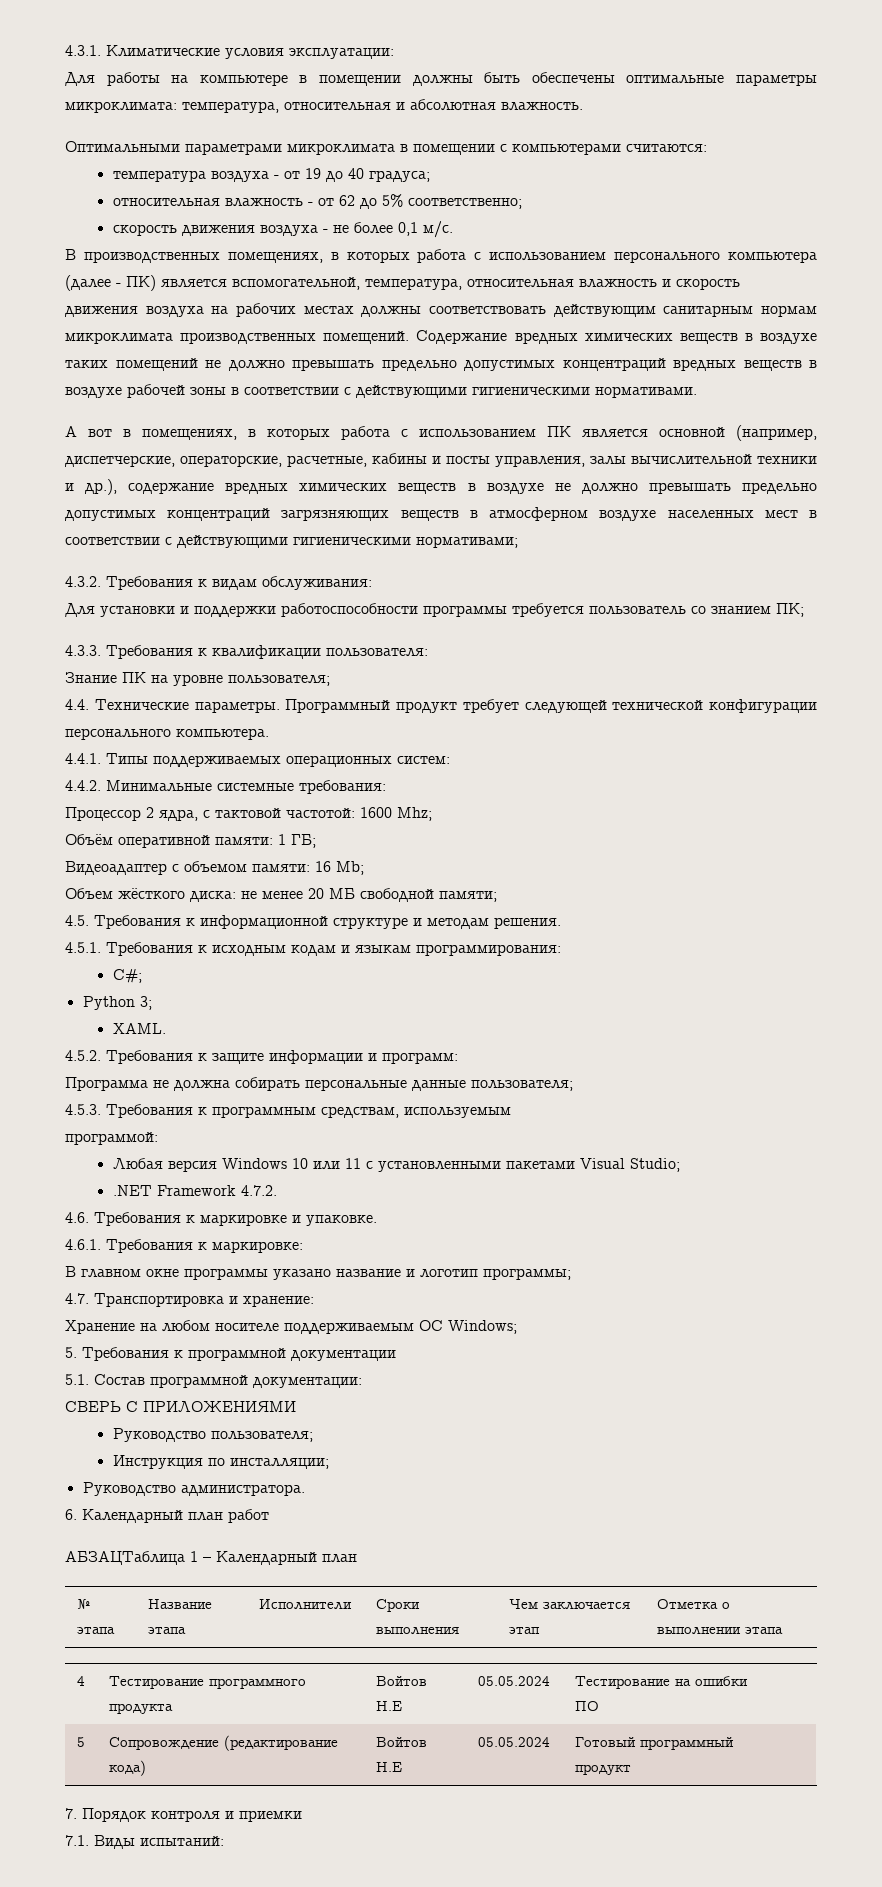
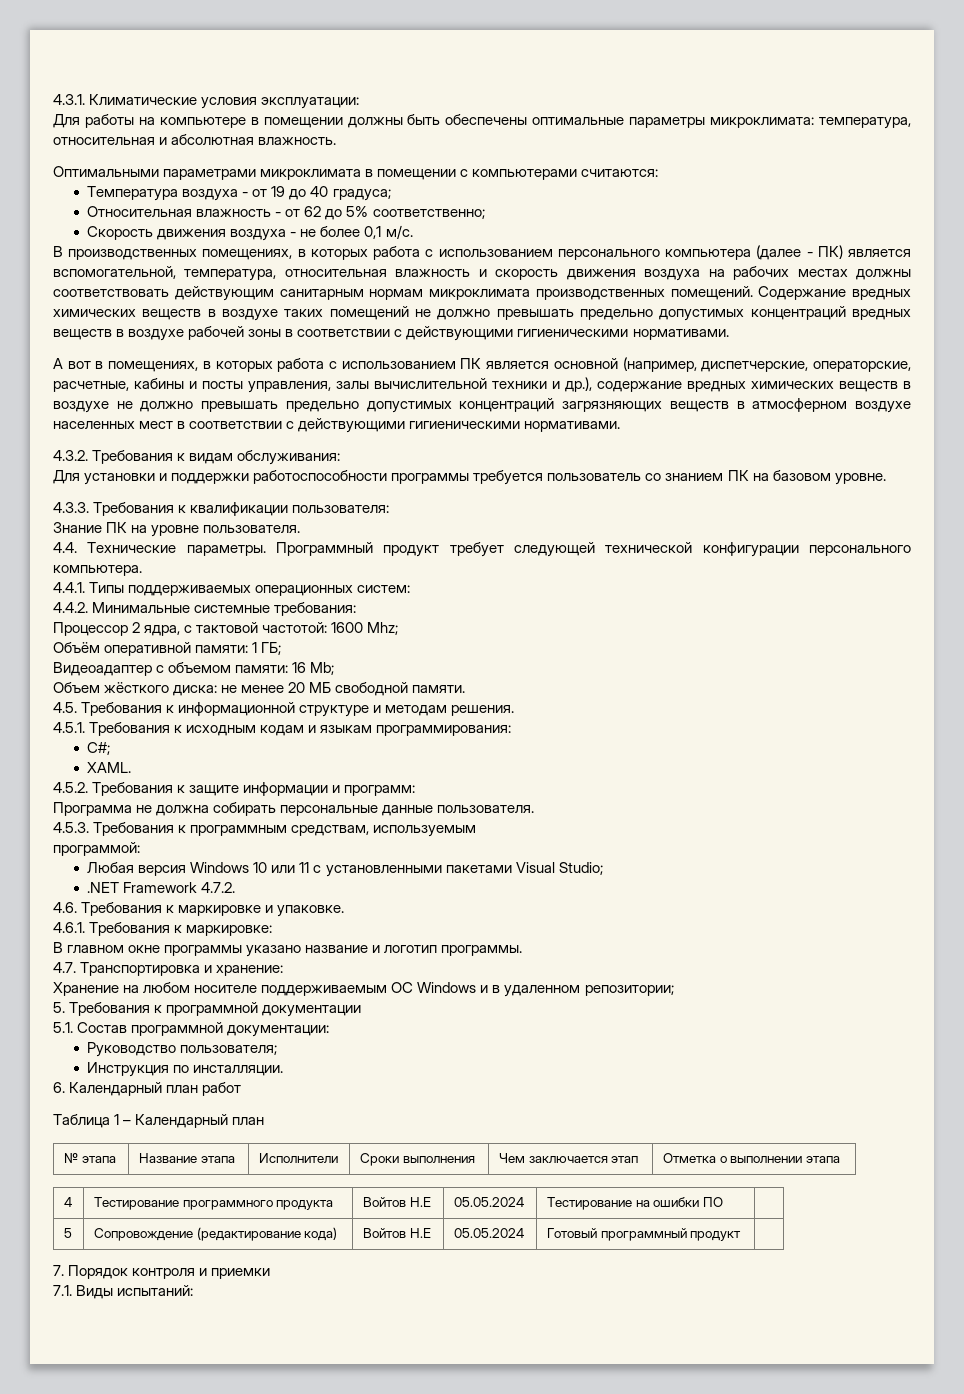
- температура воздуха - от 19 до 40 градуса;
+ Температура воздуха - от 19 до 40 градуса;
- относительная влажность - от 62 до 5% соответственно;
+ Относительная влажность - от 62 до 5% соответственно;
- скорость движения воздуха - не более 0,1 м/с.
+ Скорость движения воздуха - не более 0,1 м/с.
- А вот в помещениях, в которых работа с использованием ПК является основной (например, диспетчерские, операторские, расчетные, кабины и посты управления, залы вычислительной техники и др.), содержание вредных химических веществ в воздухе не должно превышать предельно допустимых концентраций загрязняющих веществ в атмосферном воздухе населенных мест в соответствии с действующими гигиеническими нормативами;
+ А вот в помещениях, в которых работа с использованием ПК является основной (например, диспетчерские, операторские, расчетные, кабины и посты управления, залы вычислительной техники и др.), содержание вредных химических веществ в воздухе не должно превышать предельно допустимых концентраций загрязняющих веществ в атмосферном воздухе населенных мест в соответствии с действующими гигиеническими нормативами.
- Для установки и поддержки работоспособности программы требуется пользователь со знанием ПК;
+ Для установки и поддержки работоспособности программы требуется пользователь со знанием ПК на базовом уровне.
- Знание ПК на уровне пользователя;
+ Знание ПК на уровне пользователя.
- Объем жёсткого диска: не менее 20 МБ свободной памяти;
+ Объем жёсткого диска: не менее 20 МБ свободной памяти.
- Python 3;
- Программа не должна собирать персональные данные пользователя;
+ Программа не должна собирать персональные данные пользователя.
- В главном окне программы указано название и логотип программы;
+ В главном окне программы указано название и логотип программы.
- Хранение на любом носителе поддерживаемым ОС Windows;
+ Хранение на любом носителе поддерживаемым ОС Windows и в удаленном репозитории;
- СВЕРЬ С ПРИЛОЖЕНИЯМИ
- Инструкция по инсталляции;
- Руководство администратора.
+ Инструкция по инсталляции.
- АБЗАЦТаблица 1 – Календарный план
+ Таблица 1 – Календарный план

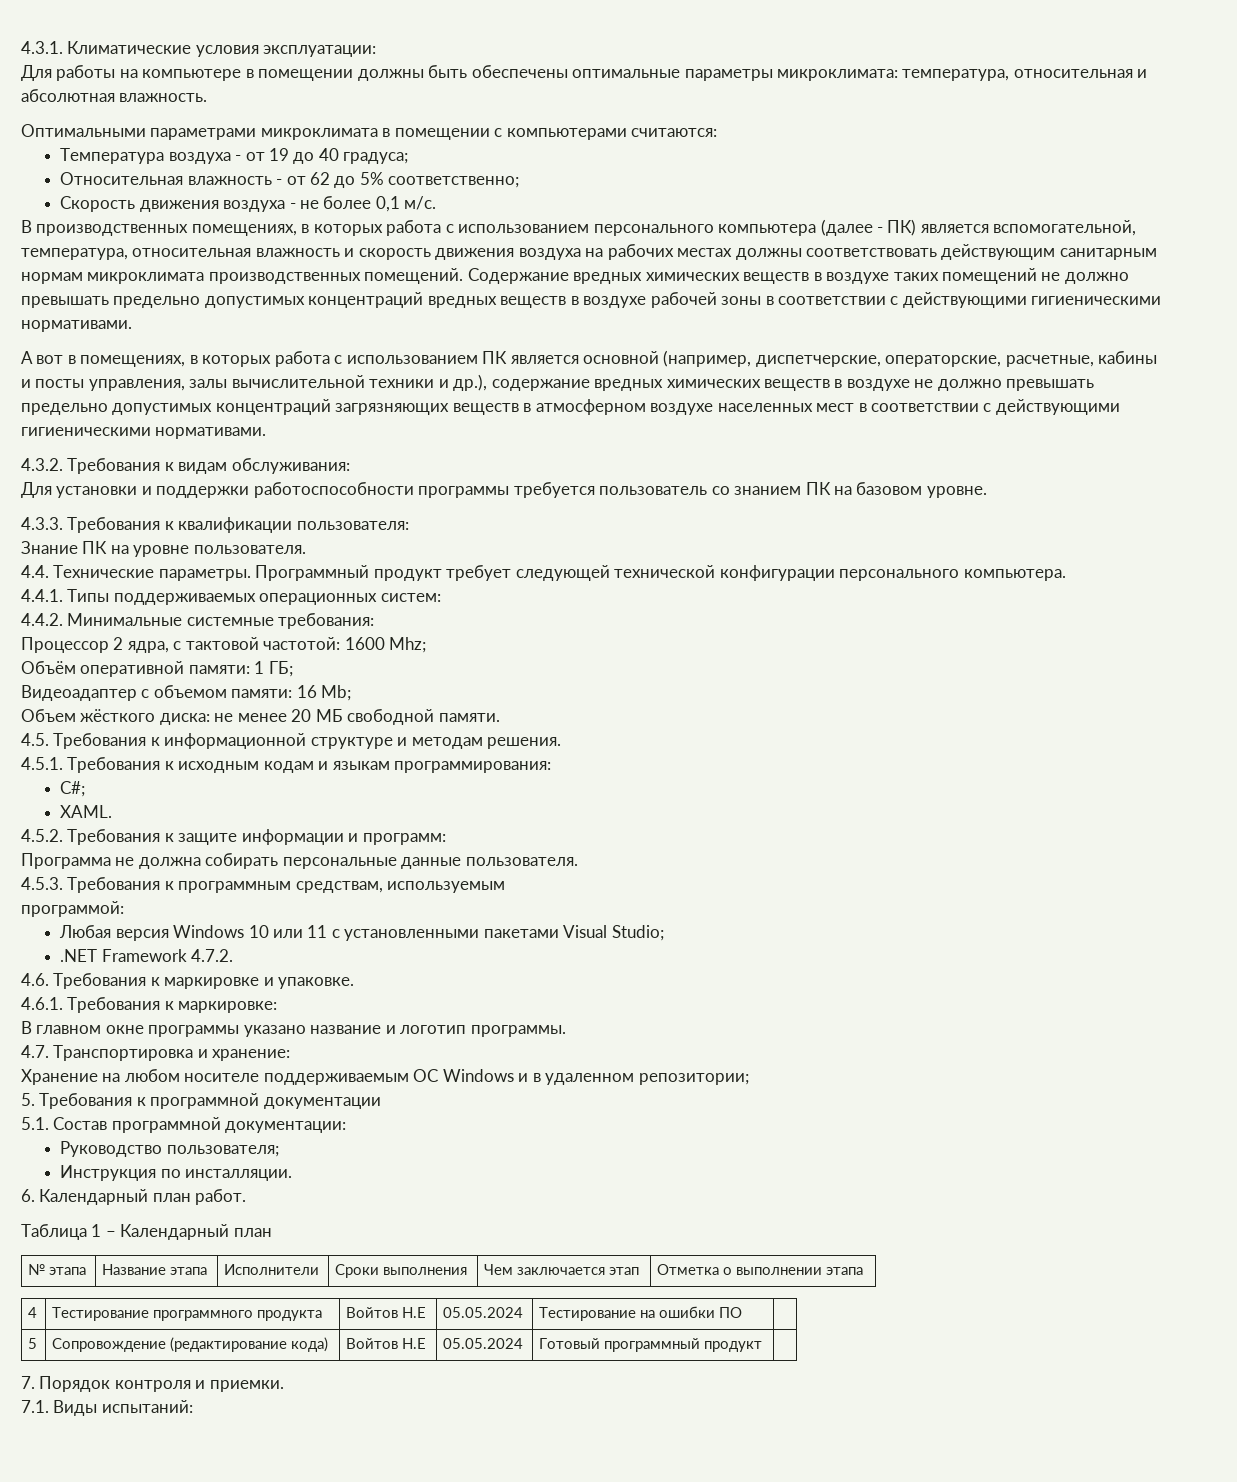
- 6. Календарный план работ
+ 6. Календарный план работ.
- 7. Порядок контроля и приемки
+ 7. Порядок контроля и приемки.

